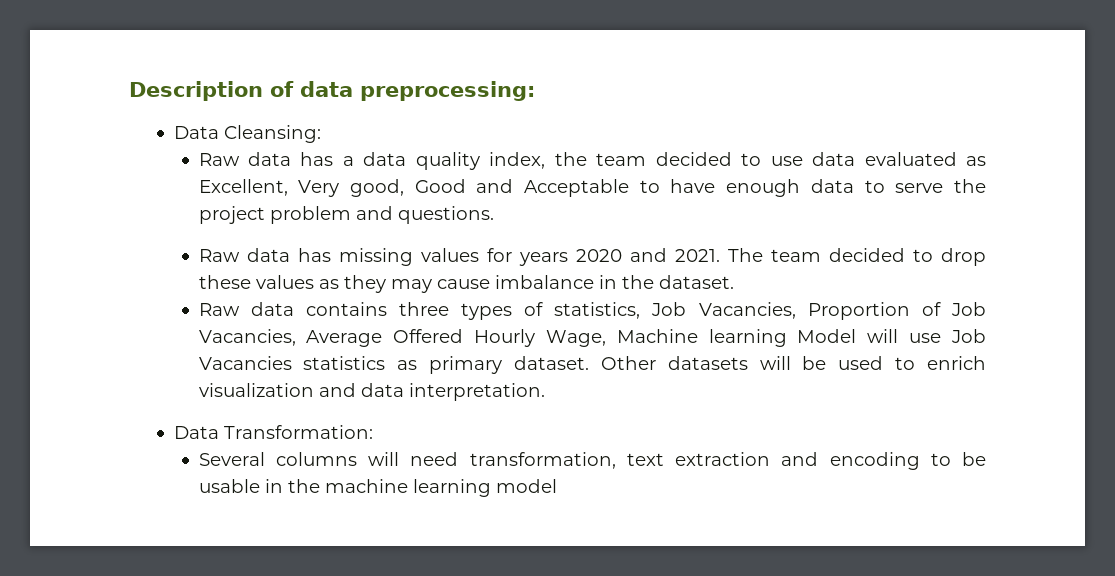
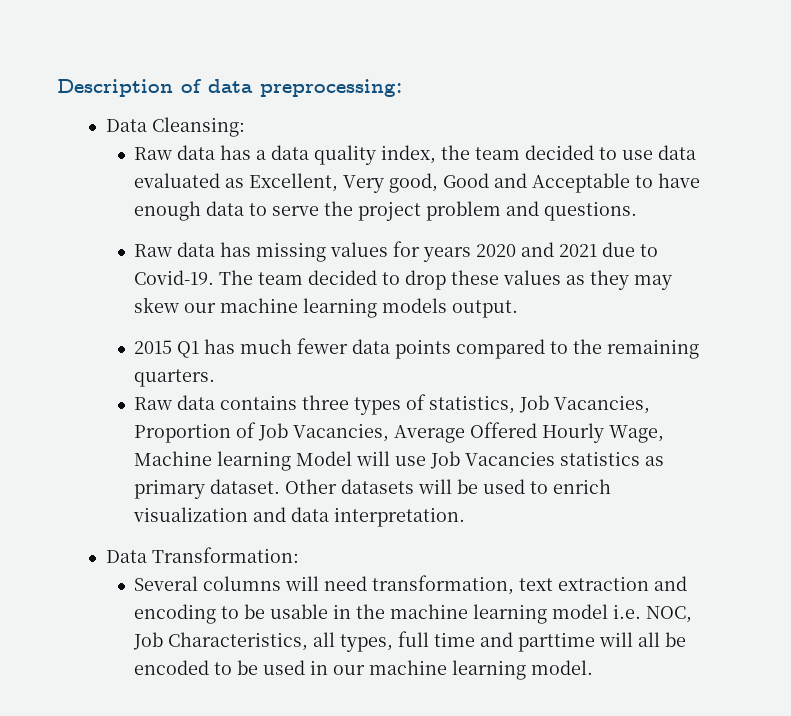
- Raw data has missing values for years 2020 and 2021.
+ Raw data has missing values for years 2020 and 2021 due to Covid-19.
- The team decided to drop these values as they may cause imbalance in the dataset.
+ The team decided to drop these values as they may skew our machine learning models output.
+ 2015 Q1 has much fewer data points compared to the remaining quarters.
- Several columns will need transformation, text extraction and encoding to be usable in the machine learning model
+ Several columns will need transformation, text extraction and encoding to be usable in the machine learning model i.e. NOC, Job Characteristics, all types, full time and parttime will all be encoded to be used in our machine learning model.

